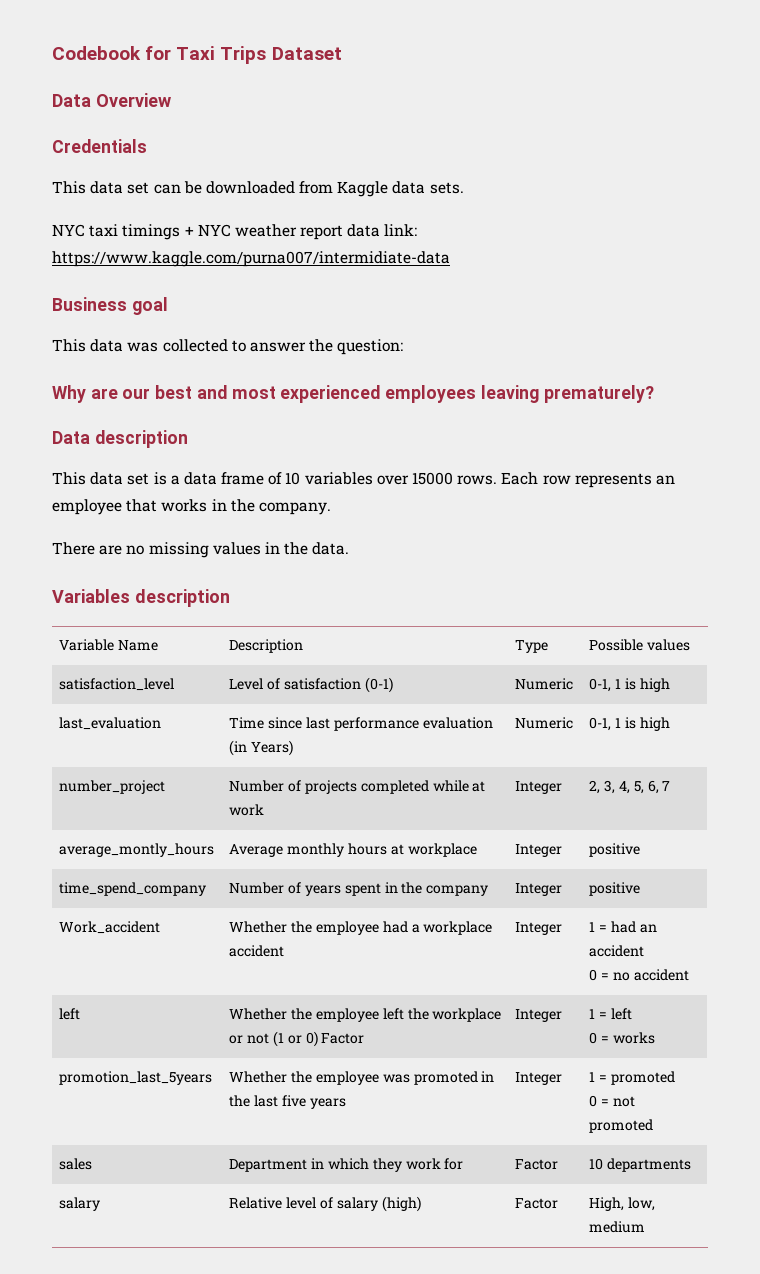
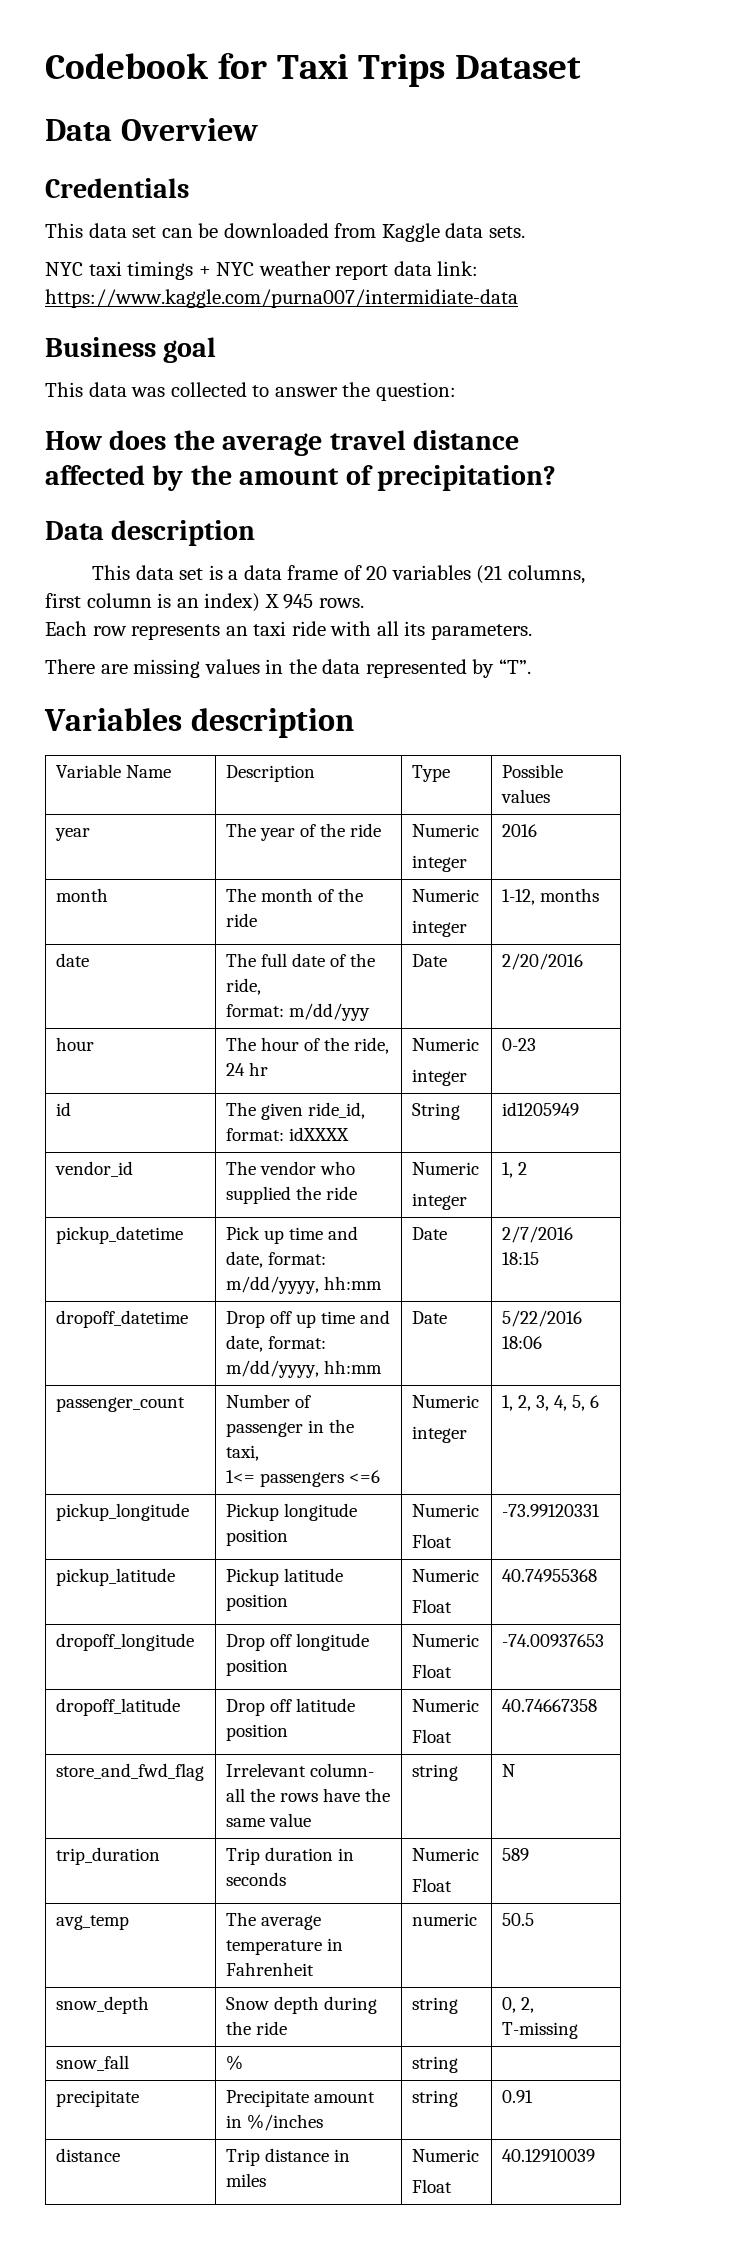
- Why are our best and most experienced employees leaving prematurely?
+ How does the average travel distance affected by the amount of precipitation?
- This data set is a data frame of 10 variables over 15000 rows. Each row represents an employee that works in the company.
+ This data set is a data frame of 20 variables (21 columns, first column is an index) X 945 rows.
+ Each row represents an taxi ride with all its parameters.
- There are no missing values in the data.
+ There are missing values in the data represented by “T”.
- satisfaction_level | Level of satisfaction (0-1) | Numeric | 0-1, 1 is high
- last_evaluation | Time since last performance evaluation (in Years) | Numeric | 0-1, 1 is high
- number_project | Number of projects completed while at work | Integer | 2, 3, 4, 5, 6, 7
- average_montly_hours | Average monthly hours at workplace | Integer | positive
- time_spend_company | Number of years spent in the company | Integer | positive
- Work_accident | Whether the employee had a workplace accident | Integer | 1 = had an accident
- 0 = no accident
- left | Whether the employee left the workplace or not (1 or 0) Factor | Integer | 1 = left
- 0 = works
- promotion_last_5years | Whether the employee was promoted in the last five years | Integer | 1 = promoted
- 0 = not promoted
- sales | Department in which they work for | Factor | 10 departments
- salary | Relative level of salary (high) | Factor | High, low, medium
+ year | The year of the ride | Numeric
+ integer | 2016
+ month | The month of the ride | Numeric
+ integer | 1-12, months
+ date | The full date of the ride,
+ format: m/dd/yyy | Date | 2/20/2016
+ hour | The hour of the ride, 24 hr | Numeric
+ integer | 0-23
+ id | The given ride_id, format: idXXXX | String | id1205949
+ vendor_id | The vendor who supplied the ride | Numeric
+ integer | 1, 2
+ pickup_datetime | Pick up time and date, format: m/dd/yyyy, hh:mm | Date | 2/7/2016 18:15
+ dropoff_datetime | Drop off up time and date, format: m/dd/yyyy, hh:mm | Date | 5/22/2016 18:06
+ passenger_count | Number of passenger in the taxi,
+ 1<= passengers <=6 | Numeric
+ integer | 1, 2, 3, 4, 5, 6
+ pickup_longitude | Pickup longitude position | Numeric
+ Float | -73.99120331
+ pickup_latitude | Pickup latitude position | Numeric
+ Float | 40.74955368
+ dropoff_longitude | Drop off longitude position | Numeric
+ Float | -74.00937653
+ dropoff_latitude | Drop off latitude position | Numeric
+ Float | 40.74667358
+ store_and_fwd_flag | Irrelevant column- all the rows have the same value | string | N
+ trip_duration | Trip duration in seconds | Numeric
+ Float | 589
+ avg_temp | The average temperature in Fahrenheit | numeric | 50.5
+ snow_depth | Snow depth during the ride | string | 0, 2, T-missing
+ snow_fall | % | string |
+ precipitate | Precipitate amount in %/inches | string | 0.91
+ distance | Trip distance in miles | Numeric
+ Float | 40.12910039

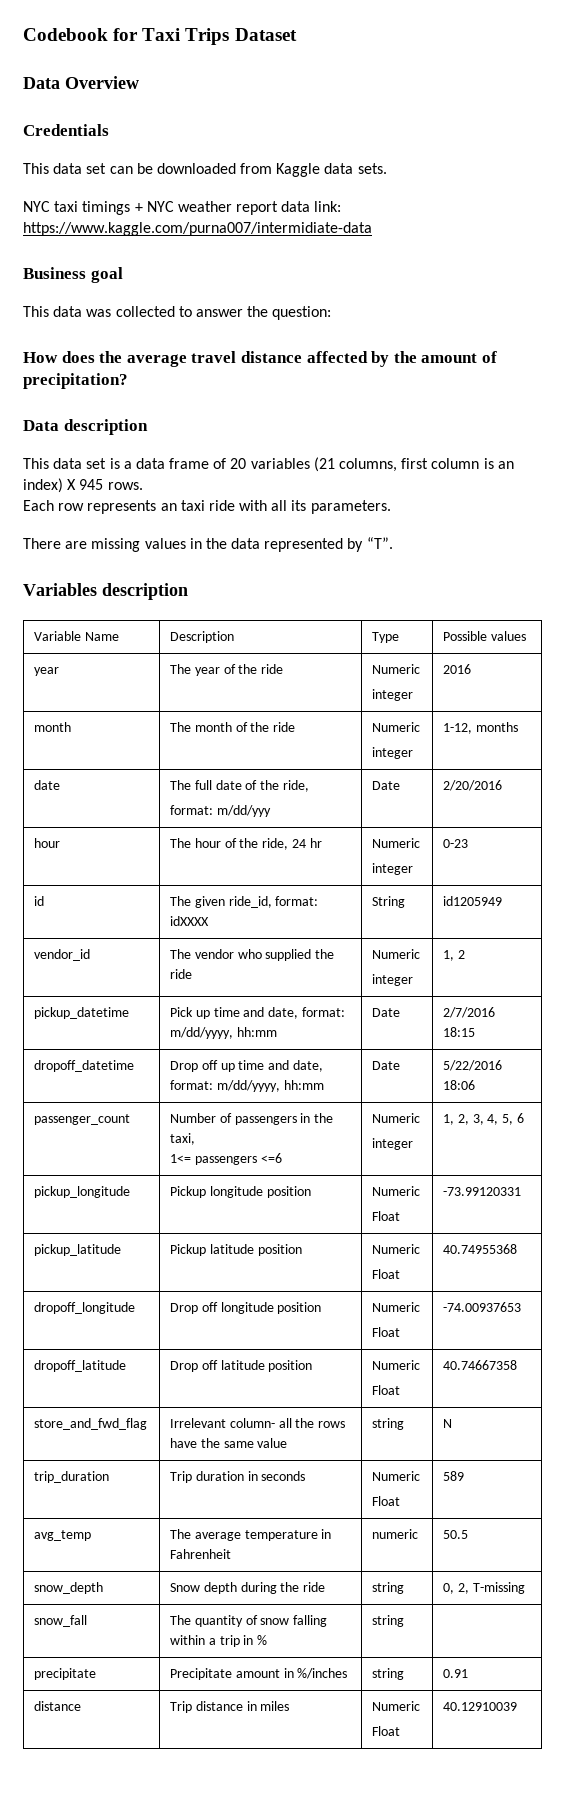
- passenger_count | Number of passenger in the taxi,
+ passenger_count | Number of passengers in the taxi,
- snow_fall | % | string |
+ snow_fall | The quantity of snow falling within a trip in % | string |

